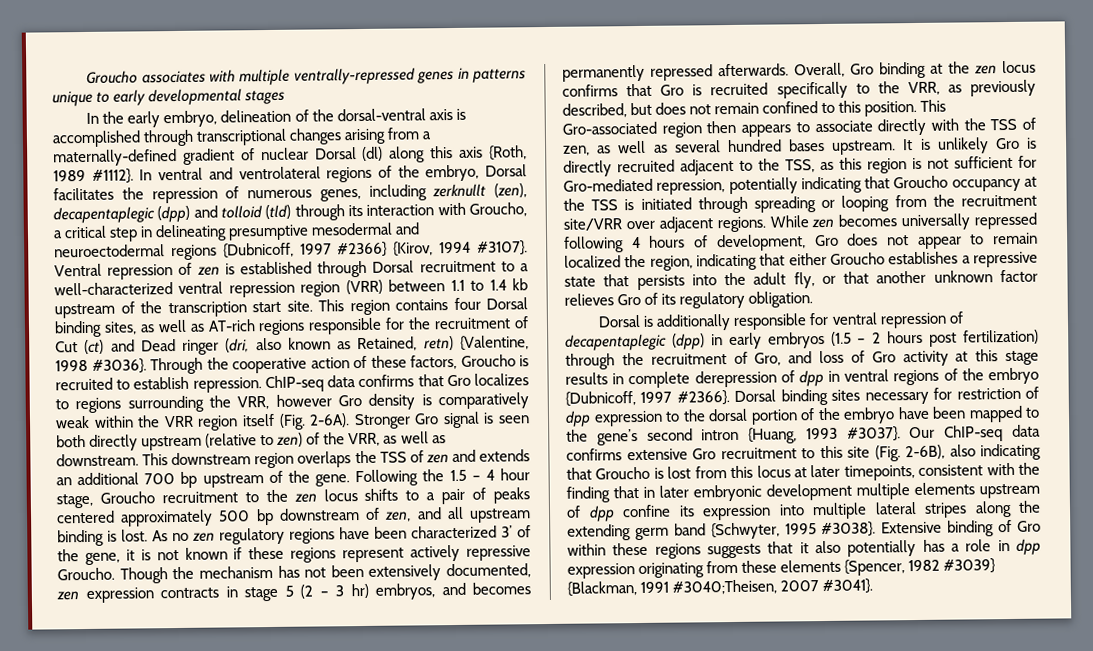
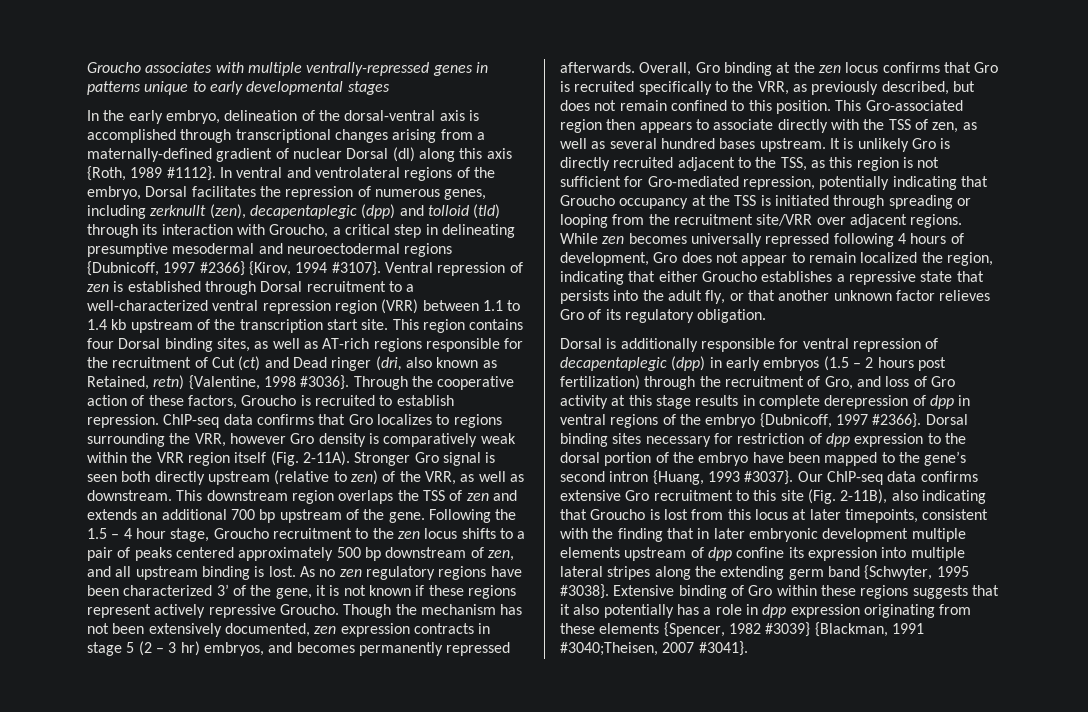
- ChIP-seq data confirms that Gro localizes to regions surrounding the VRR, however Gro density is comparatively weak within the VRR region itself (Fig. 2-6A).
+ ChIP-seq data confirms that Gro localizes to regions surrounding the VRR, however Gro density is comparatively weak within the VRR region itself (Fig. 2-11A).
- Our ChIP-seq data confirms extensive Gro recruitment to this site (Fig. 2-6B), also indicating that Groucho is lost from this locus at later timepoints, consistent with the finding that in later embryonic development multiple elements upstream of dpp confine its expression into multiple lateral stripes along the extending germ band {Schwyter, 1995 #3038}.
+ Our ChIP-seq data confirms extensive Gro recruitment to this site (Fig. 2-11B), also indicating that Groucho is lost from this locus at later timepoints, consistent with the finding that in later embryonic development multiple elements upstream of dpp confine its expression into multiple lateral stripes along the extending germ band {Schwyter, 1995 #3038}.

